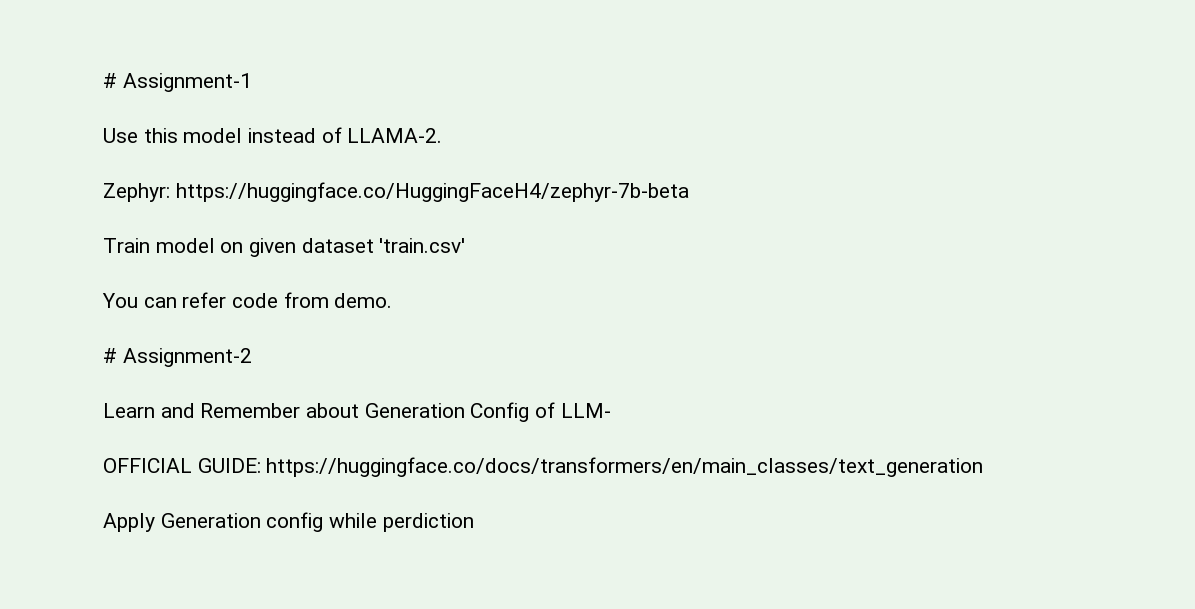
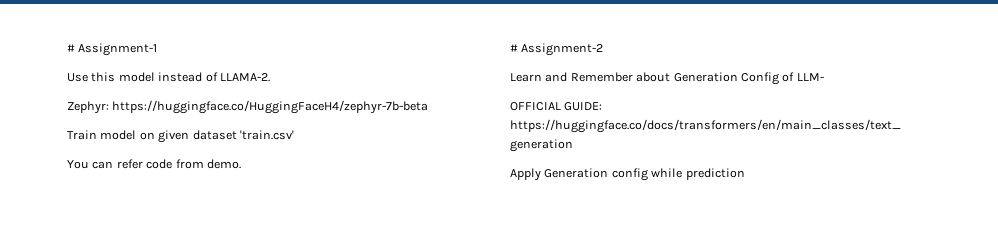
- Apply Generation config while perdiction
+ Apply Generation config while prediction

